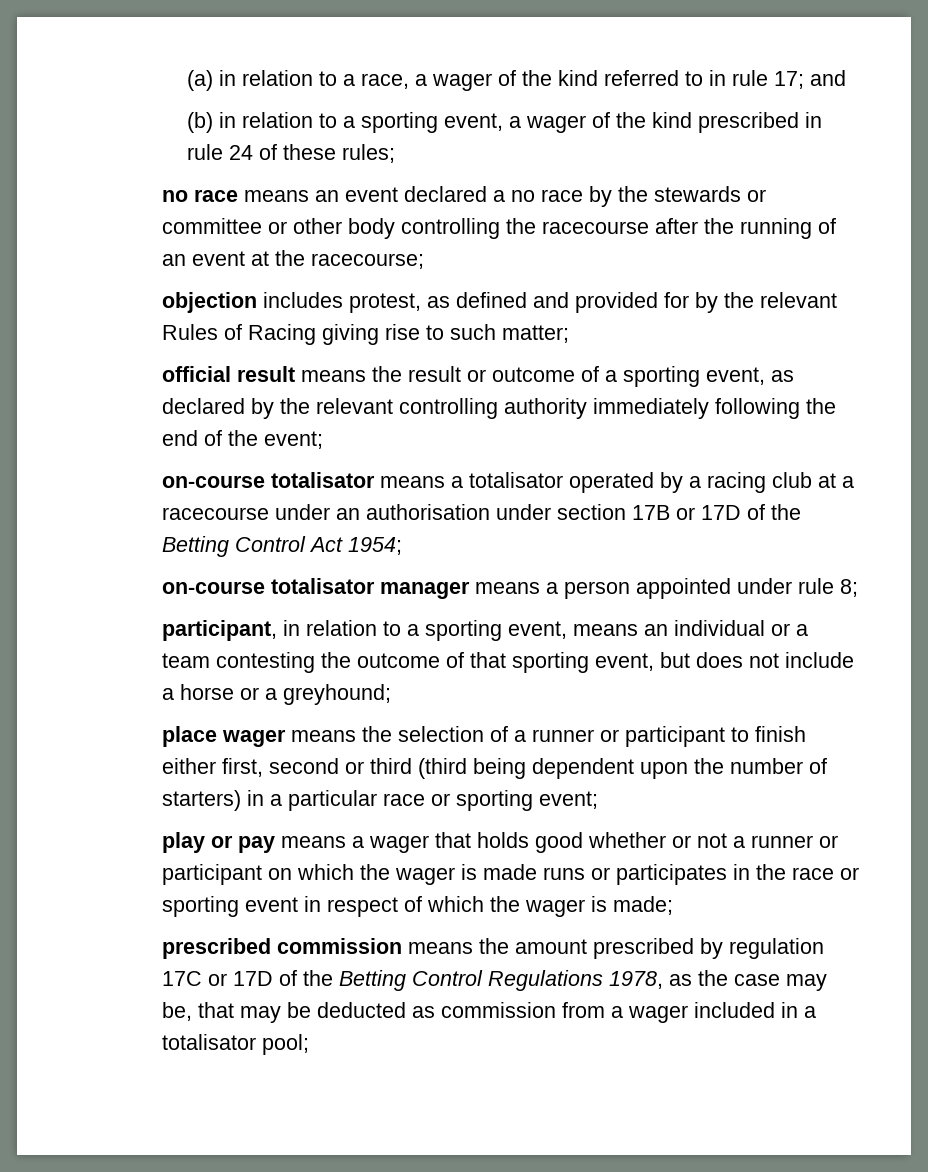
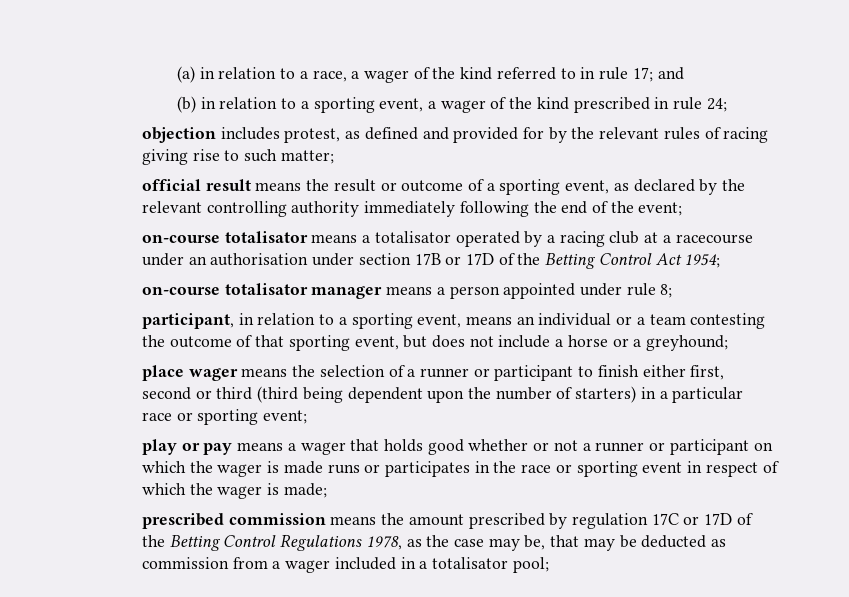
- (b) in relation to a sporting event, a wager of the kind prescribed in rule 24 of these rules;
- no race means an event declared a no race by the stewards or committee or other body controlling the racecourse after the running of an event at the racecourse;
+ (b) in relation to a sporting event, a wager of the kind prescribed in rule 24;
- objection includes protest, as defined and provided for by the relevant Rules of Racing giving rise to such matter;
+ objection includes protest, as defined and provided for by the relevant rules of racing giving rise to such matter;

